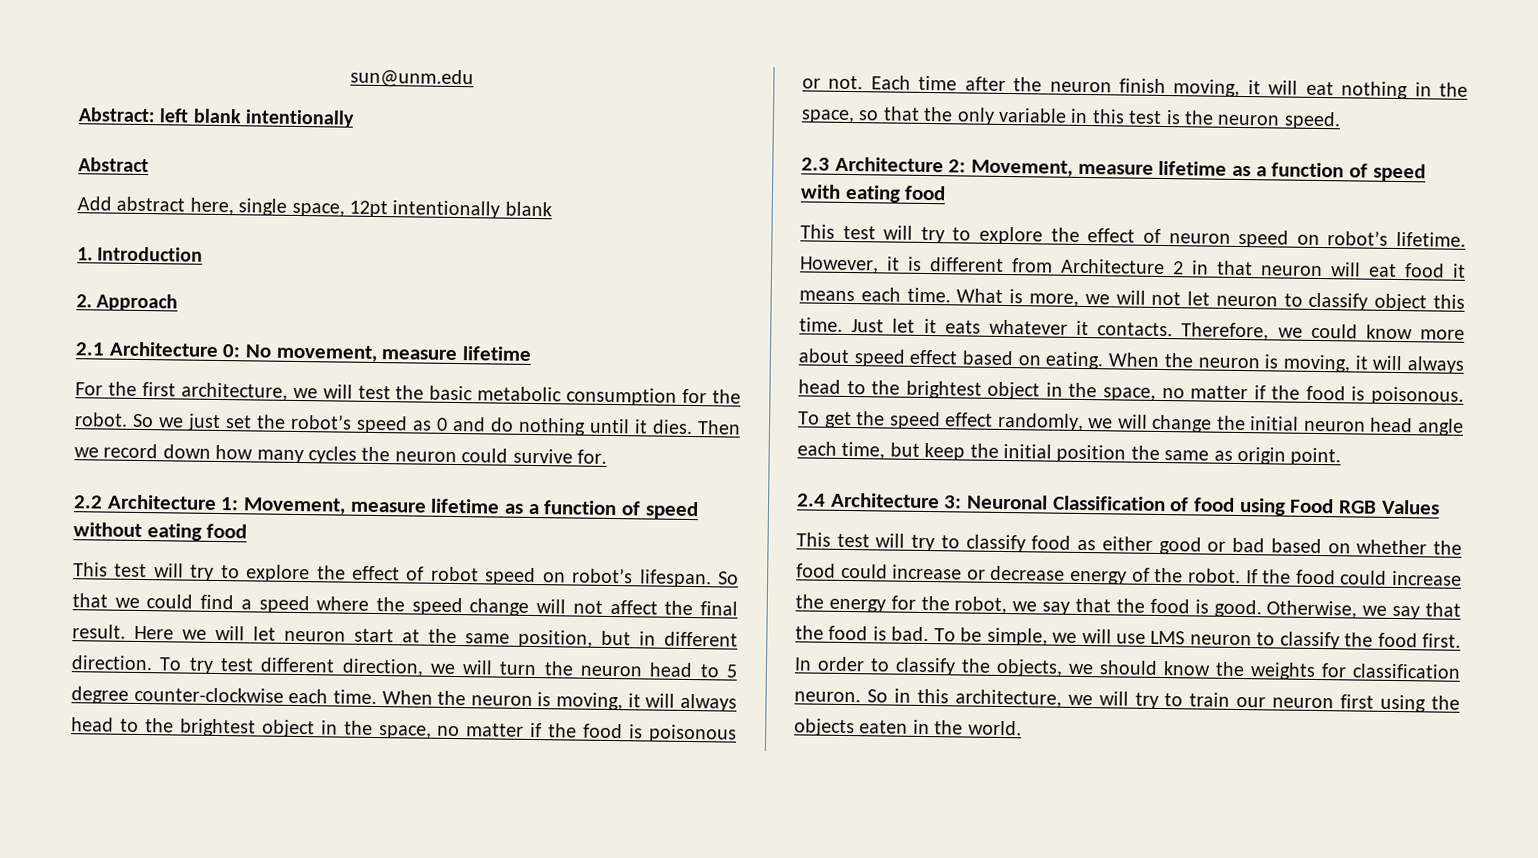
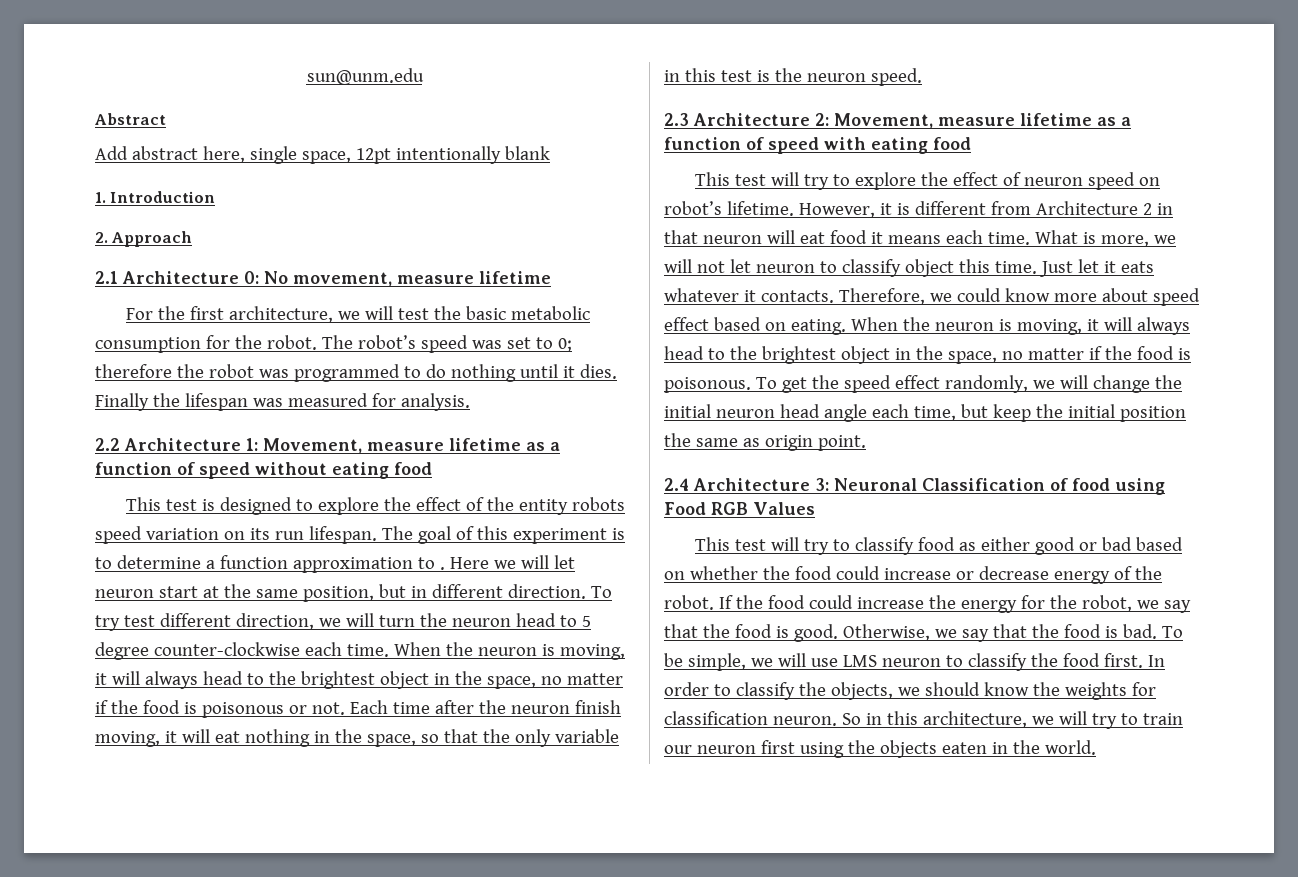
- Abstract: left blank intentionally
- So we just set the robot’s speed as 0 and do nothing until it dies.
+ The robot’s speed was set to 0; therefore the robot was programmed to do nothing until it dies.
- Then we record down how many cycles the neuron could survive for.
+ Finally the lifespan was measured for analysis.
- This test will try to explore the effect of robot speed on robot’s lifespan. So that we could find a speed where the speed change will not affect the final result.
+ This test is designed to explore the effect of the entity robots speed variation on its run lifespan. The goal of this experiment is to determine a function approximation to .

